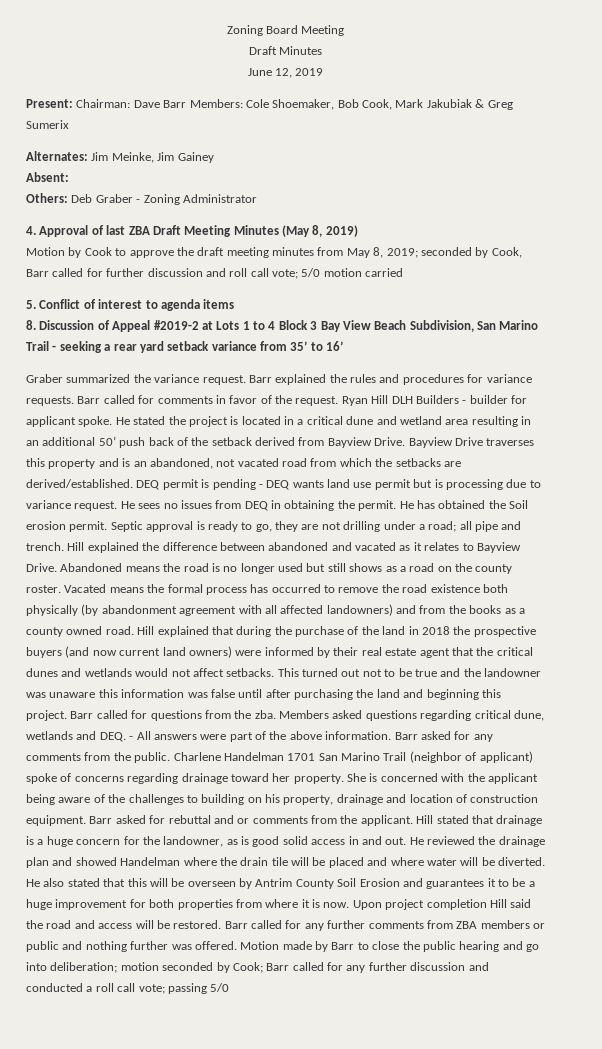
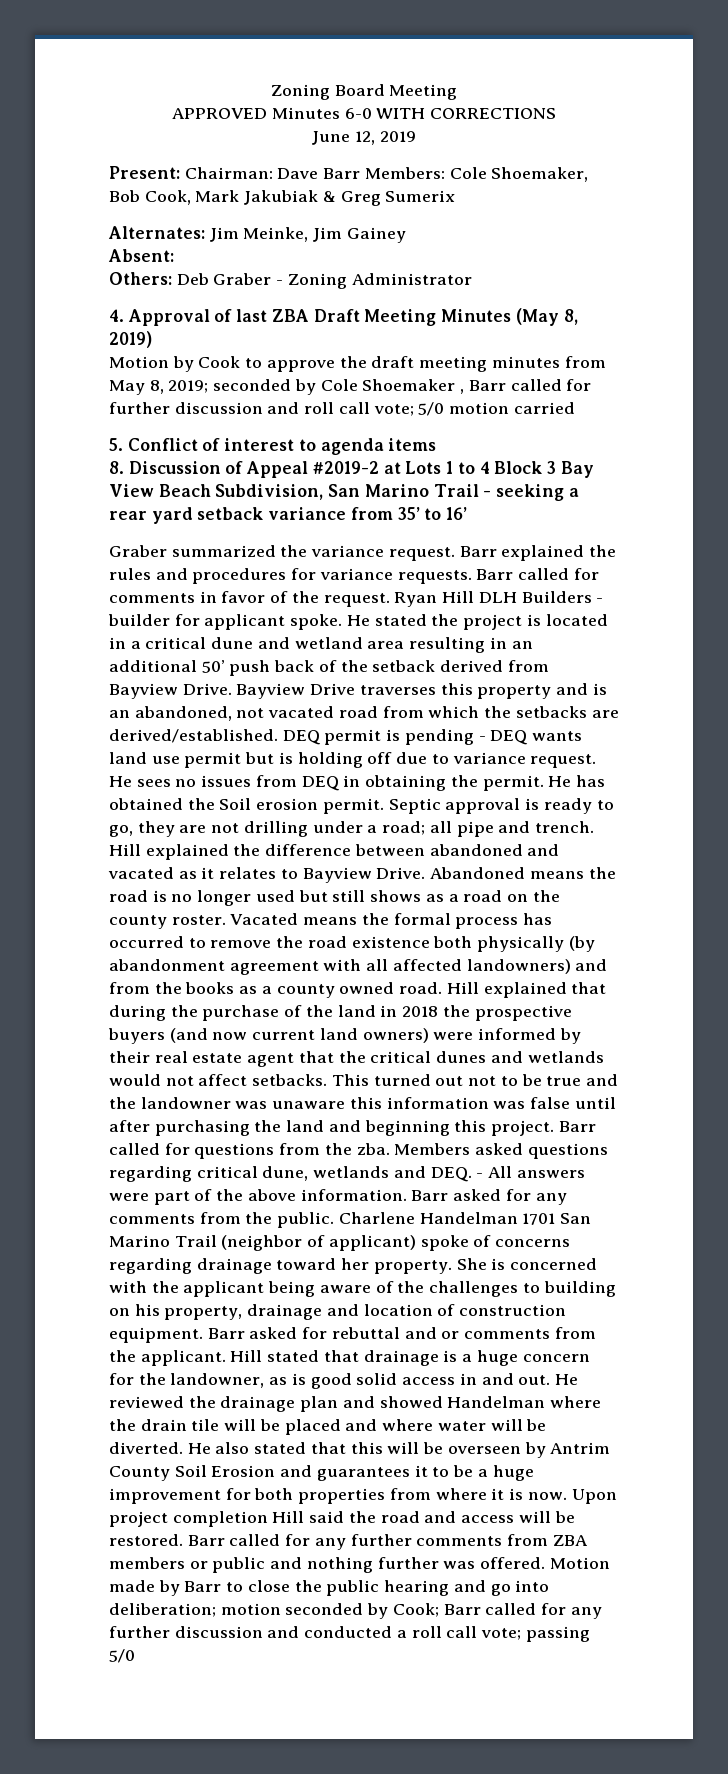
- Draft Minutes
+ APPROVED Minutes 6-0 WITH CORRECTIONS
- Motion by Cook to approve the draft meeting minutes from May 8, 2019; seconded by Cook, Barr called for further discussion and roll call vote; 5/0 motion carried
+ Motion by Cook to approve the draft meeting minutes from May 8, 2019; seconded by Cole Shoemaker , Barr called for further discussion and roll call vote; 5/0 motion carried
- DEQ permit is pending - DEQ wants land use permit but is processing due to variance request.
+ DEQ permit is pending - DEQ wants land use permit but is holding off due to variance request.

